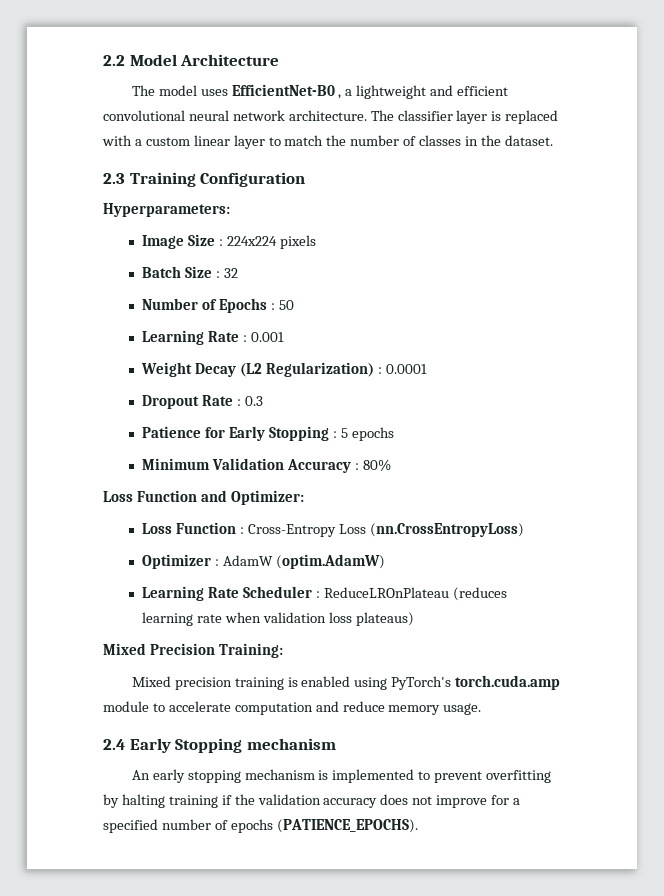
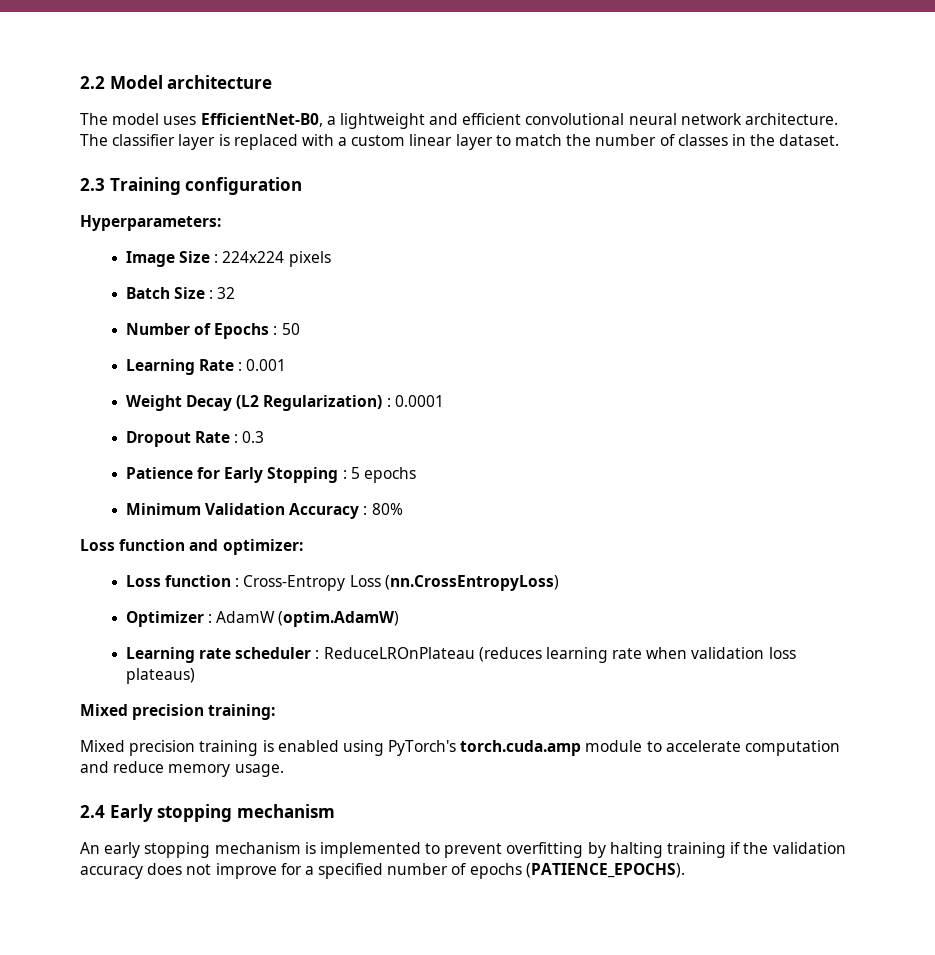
- 2.2 Model Architecture
+ 2.2 Model architecture
- The model uses EfficientNet-B0 , a lightweight and efficient convolutional neural network architecture.
+ The model uses EfficientNet-B0, a lightweight and efficient convolutional neural network architecture.
- 2.3 Training Configuration
+ 2.3 Training configuration
- Loss Function and Optimizer:
- Loss Function : Cross-Entropy Loss (nn.CrossEntropyLoss)
+ Loss function and optimizer:
+ Loss function : Cross-Entropy Loss (nn.CrossEntropyLoss)
- Learning Rate Scheduler : ReduceLROnPlateau (reduces learning rate when validation loss plateaus)
+ Learning rate scheduler : ReduceLROnPlateau (reduces learning rate when validation loss plateaus)
- Mixed Precision Training:
+ Mixed precision training:
- 2.4 Early Stopping mechanism
+ 2.4 Early stopping mechanism

